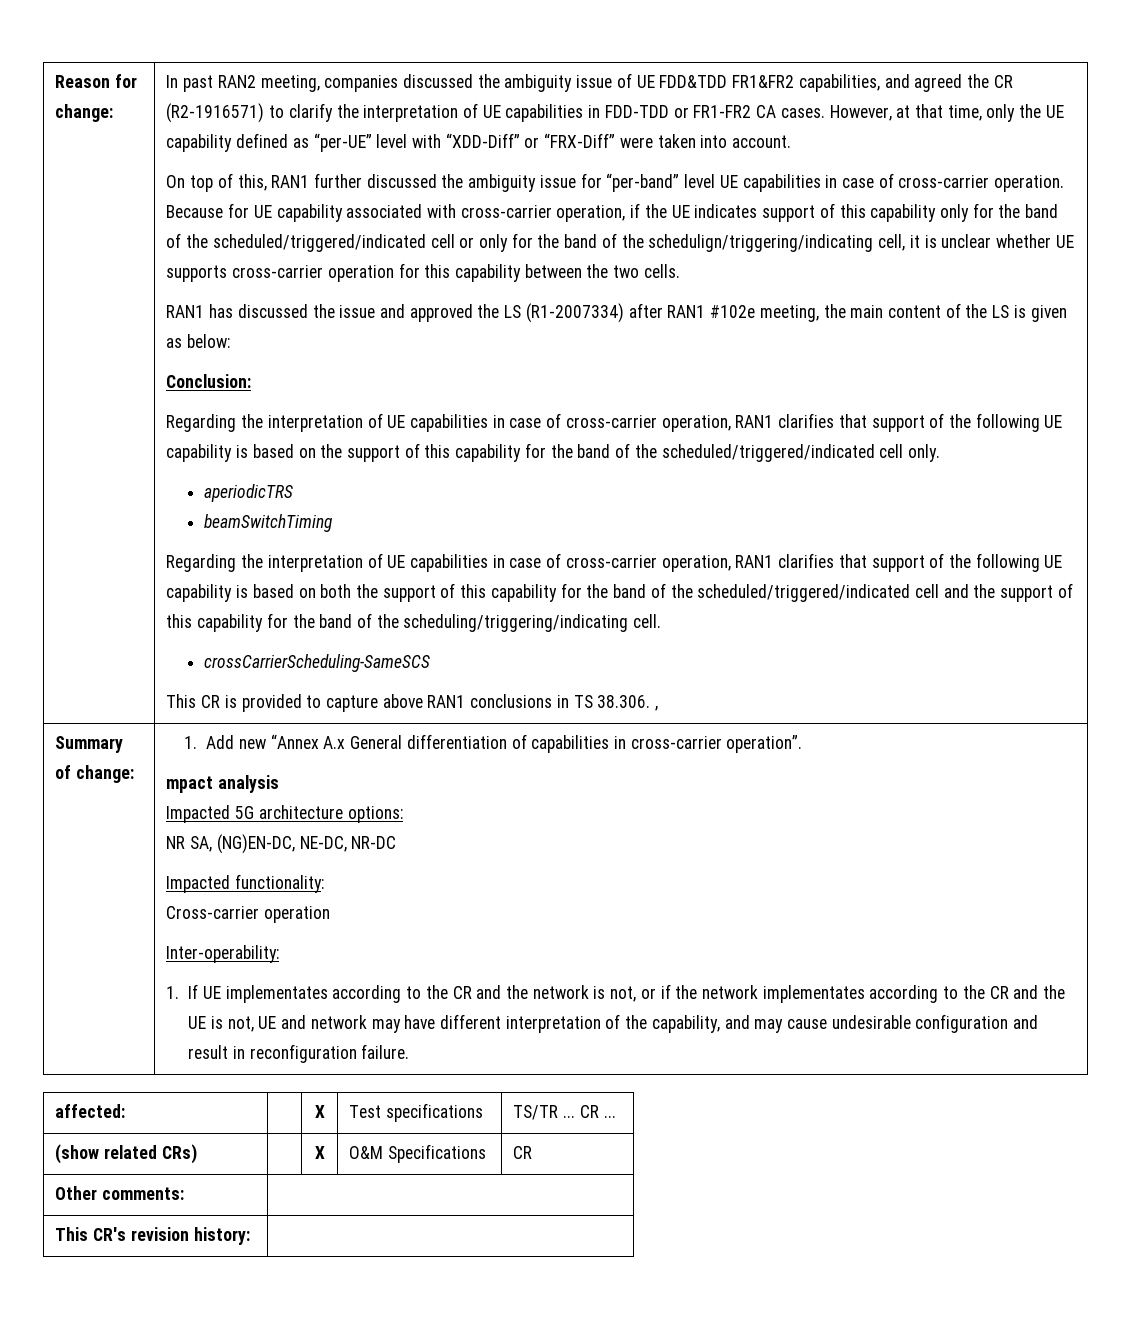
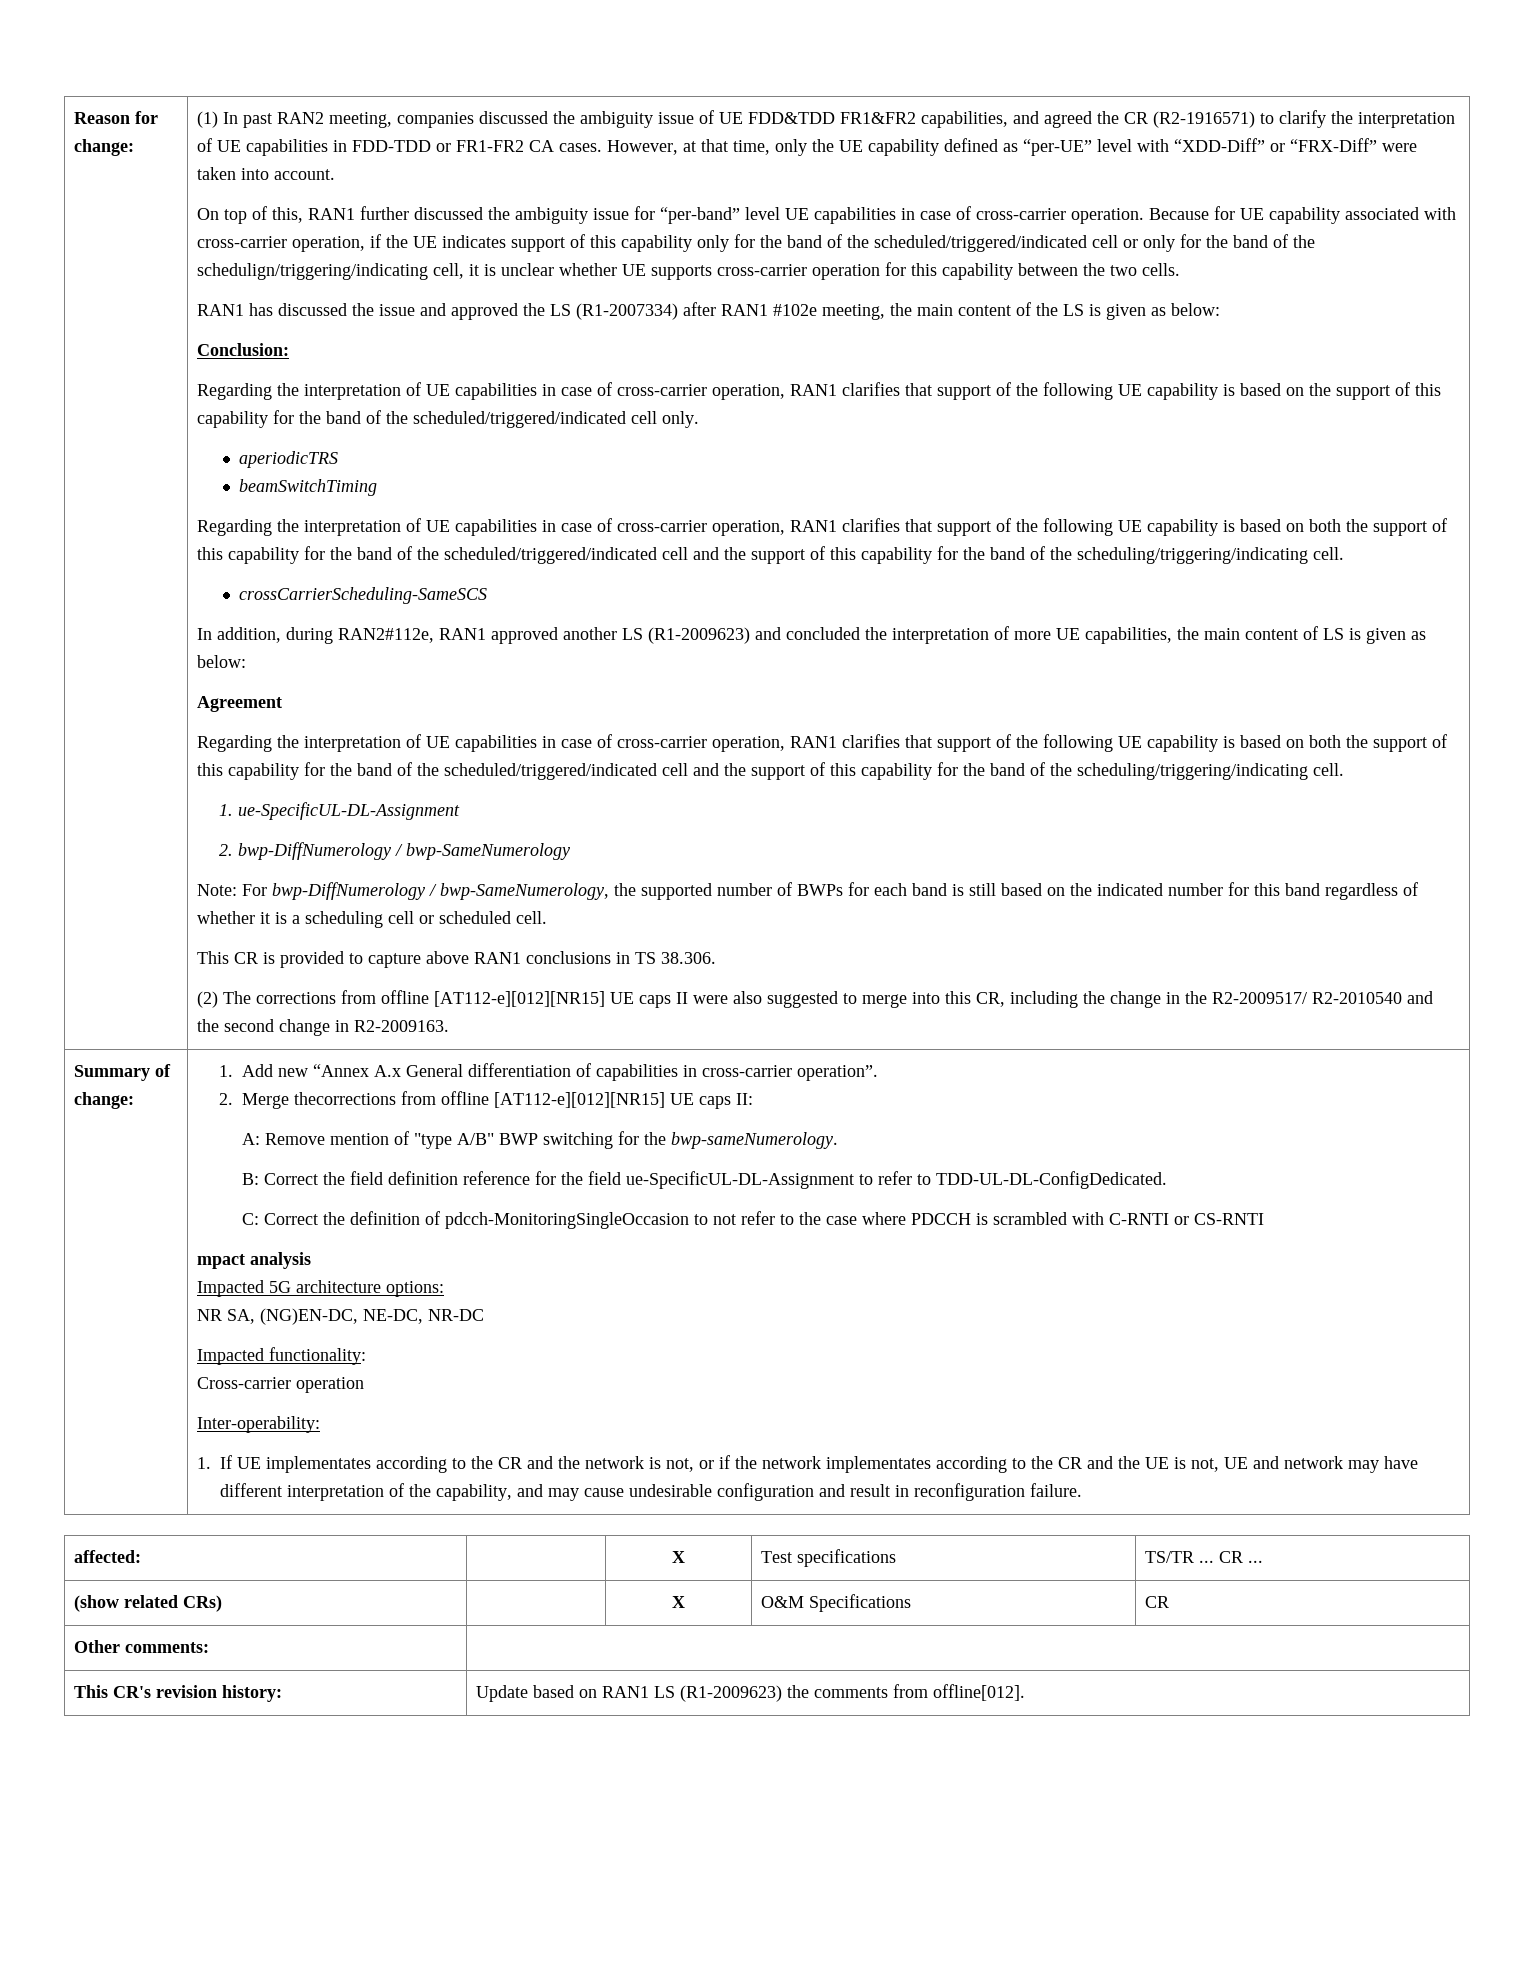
- In past RAN2 meeting, companies discussed the ambiguity issue of UE FDD&TDD FR1&FR2 capabilities, and agreed the CR (R2-1916571) to clarify the interpretation of UE capabilities in FDD-TDD or FR1-FR2 CA cases.
+ (1) In past RAN2 meeting, companies discussed the ambiguity issue of UE FDD&TDD FR1&FR2 capabilities, and agreed the CR (R2-1916571) to clarify the interpretation of UE capabilities in FDD-TDD or FR1-FR2 CA cases.
+ In addition, during RAN2#112e, RAN1 approved another LS (R1-2009623) and concluded the interpretation of more UE capabilities, the main content of LS is given as below:
+ Agreement
+ Regarding the interpretation of UE capabilities in case of cross-carrier operation, RAN1 clarifies that support of the following UE capability is based on both the support of this capability for the band of the scheduled/triggered/indicated cell and the support of this capability for the band of the scheduling/triggering/indicating cell.
+ 1. ue-SpecificUL-DL-Assignment
+ 2. bwp-DiffNumerology / bwp-SameNumerology
+ Note: For bwp-DiffNumerology / bwp-SameNumerology, the supported number of BWPs for each band is still based on the indicated number for this band regardless of whether it is a scheduling cell or scheduled cell.
- This CR is provided to capture above RAN1 conclusions in TS 38.306. ,
+ This CR is provided to capture above RAN1 conclusions in TS 38.306.
+ (2) The corrections from offline [AT112-e][012][NR15] UE caps II were also suggested to merge into this CR, including the change in the R2-2009517/ R2-2010540 and the second change in R2-2009163.
+ 2. Merge thecorrections from offline [AT112-e][012][NR15] UE caps II:
+ A: Remove mention of "type A/B" BWP switching for the bwp-sameNumerology.
+ B: Correct the field definition reference for the field ue-SpecificUL-DL-Assignment to refer to TDD-UL-DL-ConfigDedicated.
+ C: Correct the definition of pdcch-MonitoringSingleOccasion to not refer to the case where PDCCH is scrambled with C-RNTI or CS-RNTI
- This CR's revision history: |
+ This CR's revision history: | Update based on RAN1 LS (R1-2009623) the comments from offline[012].

